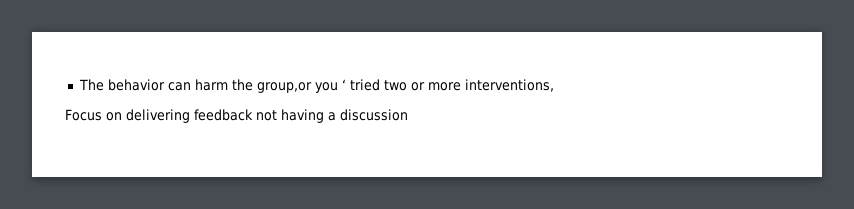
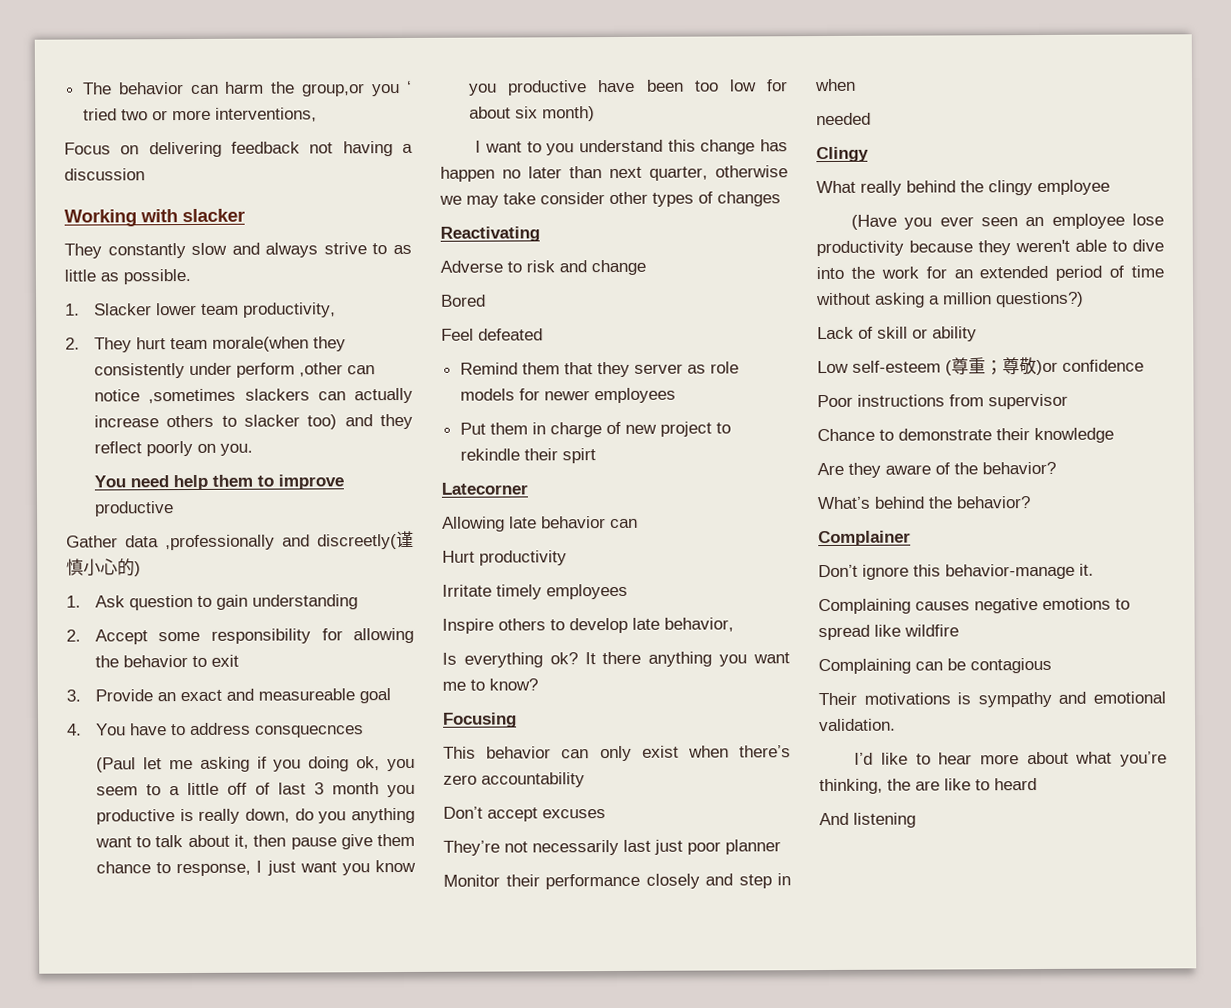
+ Working with slacker
+ They constantly slow and always strive to as little as possible.
+ 1. Slacker lower team productivity,
+ 2. They hurt team morale(when they consistently under perform ,other can notice ,sometimes slackers can actually increase others to slacker too) and they reflect poorly on you.
+ You need help them to improve productive
+ Gather data ,professionally and discreetly(谨慎小心的)
+ 1. Ask question to gain understanding
+ 2. Accept some responsibility for allowing the behavior to exit
+ 3. Provide an exact and measureable goal
+ 4. You have to address consquecnces
+ (Paul let me asking if you doing ok, you seem to a little off of last 3 month you productive is really down, do you anything want to talk about it, then pause give them chance to response, I just want you know you productive have been too low for about six month)
+ I want to you understand this change has happen no later than next quarter, otherwise we may take consider other types of changes
+ Reactivating
+ Adverse to risk and change
+ Bored
+ Feel defeated
+ Remind them that they server as role models for newer employees
+ Put them in charge of new project to rekindle their spirt
+ Latecorner
+ Allowing late behavior can
+ Hurt productivity
+ Irritate timely employees
+ Inspire others to develop late behavior,
+ Is everything ok? It there anything you want me to know?
+ Focusing
+ This behavior can only exist when there’s zero accountability
+ Don’t accept excuses
+ They’re not necessarily last just poor planner
+ Monitor their performance closely and step in when
+ needed
+ Clingy
+ What really behind the clingy employee
+ (Have you ever seen an employee lose productivity because they weren't able to dive into the work for an extended period of time without asking a million questions?)
+ Lack of skill or ability
+ Low self-esteem (尊重；尊敬)or confidence
+ Poor instructions from supervisor
+ Chance to demonstrate their knowledge
+ Are they aware of the behavior?
+ What’s behind the behavior?
+ Complainer
+ Don’t ignore this behavior-manage it.
+ Complaining causes negative emotions to spread like wildfire
+ Complaining can be contagious
+ Their motivations is sympathy and emotional validation.
+ I’d like to hear more about what you’re thinking, the are like to heard
+ And listening

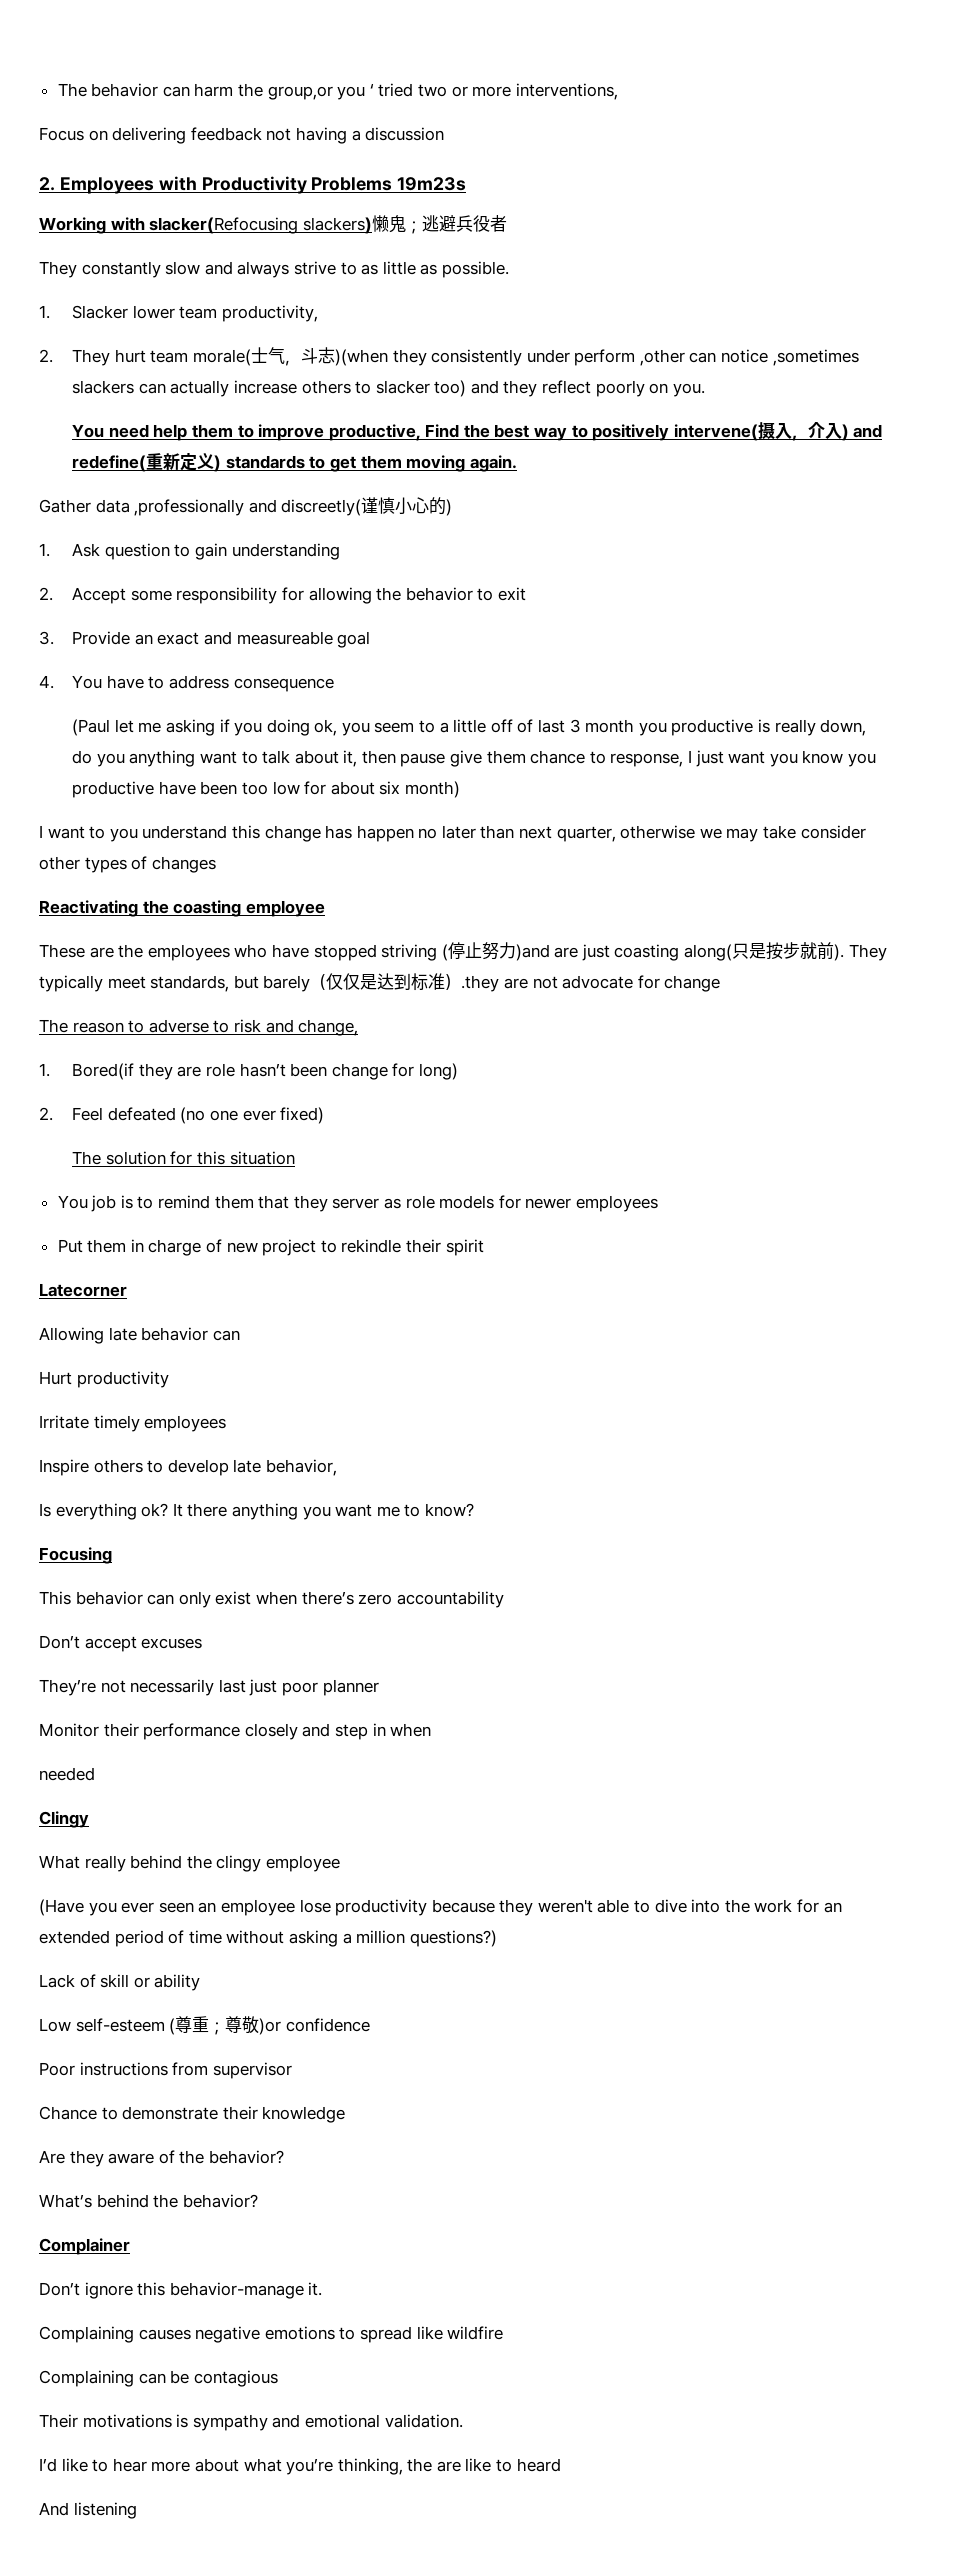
- Working with slacker
+ 2. Employees with Productivity Problems 19m23s
+ Working with slacker(Refocusing slackers)懒鬼；逃避兵役者
- 2. They hurt team morale(when they consistently under perform ,other can notice ,sometimes slackers can actually increase others to slacker too) and they reflect poorly on you.
+ 2. They hurt team morale(士气，斗志)(when they consistently under perform ,other can notice ,sometimes slackers can actually increase others to slacker too) and they reflect poorly on you.
- You need help them to improve productive
+ You need help them to improve productive, Find the best way to positively intervene(摄入，介入) and redefine(重新定义) standards to get them moving again.
- 4. You have to address consquecnces
+ 4. You have to address consequence
- Reactivating
- Adverse to risk and change
- Bored
- Feel defeated
- Remind them that they server as role models for newer employees
+ Reactivating the coasting employee
+ These are the employees who have stopped striving (停止努力)and are just coasting along(只是按步就前). They typically meet standards, but barely（仅仅是达到标准）.they are not advocate for change
+ The reason to adverse to risk and change,
+ 1. Bored(if they are role hasn’t been change for long)
+ 2. Feel defeated (no one ever fixed)
+ The solution for this situation
+ You job is to remind them that they server as role models for newer employees
- Put them in charge of new project to rekindle their spirt
+ Put them in charge of new project to rekindle their spirit

